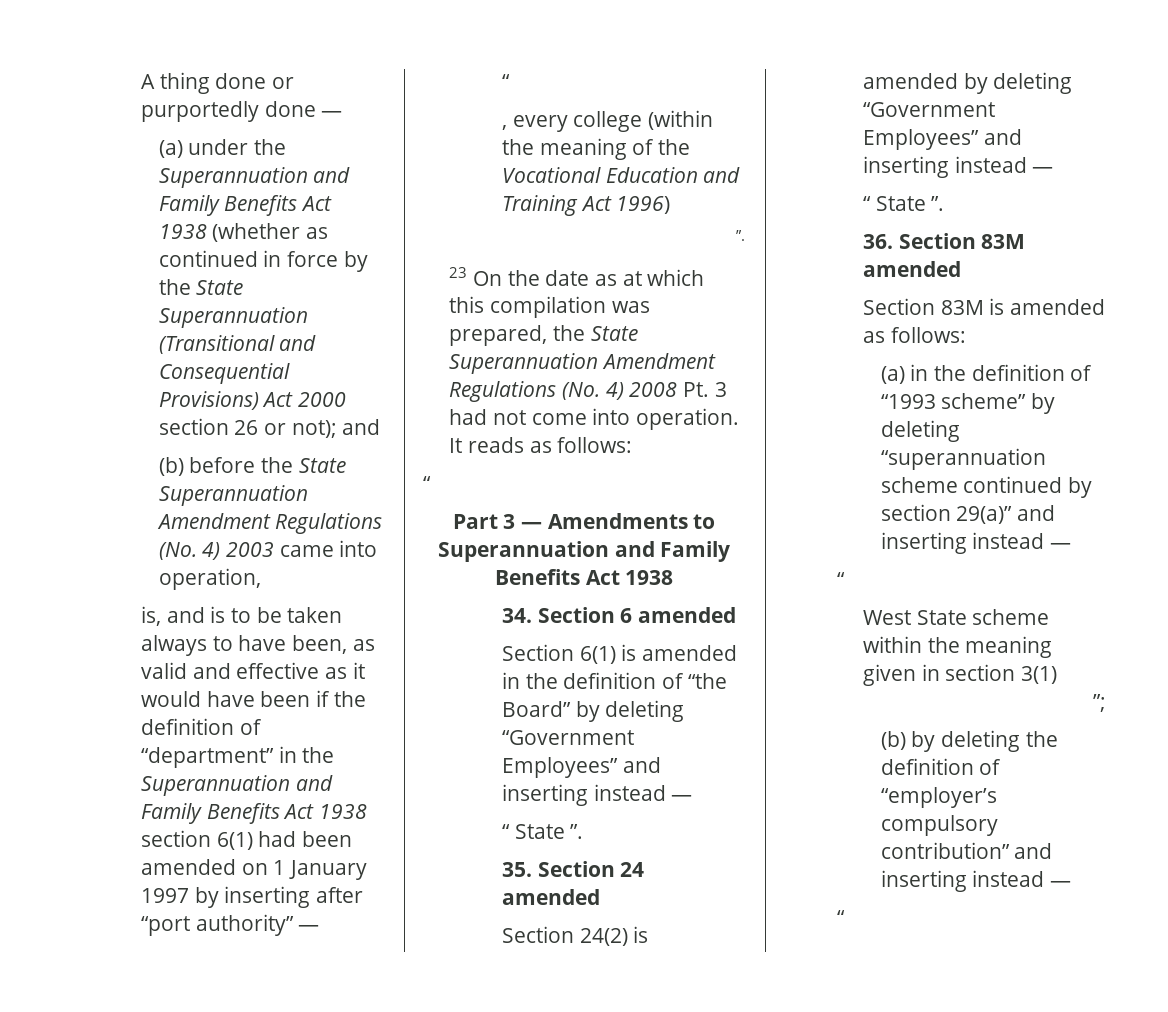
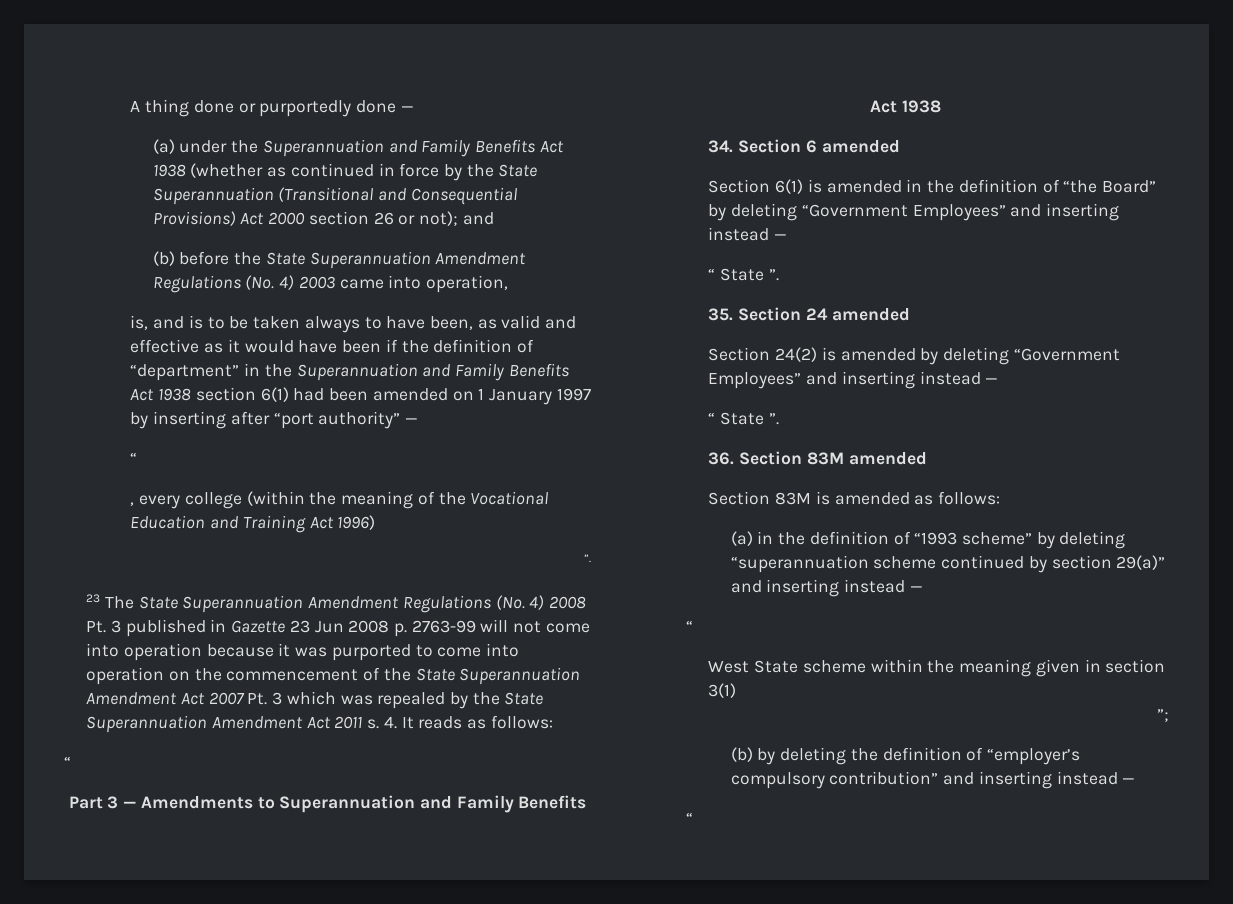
- 23 On the date as at which this compilation was prepared, the State Superannuation Amendment Regulations (No. 4) 2008 Pt. 3 had not come into operation. It reads as follows:
+ 23 The State Superannuation Amendment Regulations (No. 4) 2008 Pt. 3 published in Gazette 23 Jun 2008 p. 2763-99 will not come into operation because it was purported to come into operation on the commencement of the State Superannuation Amendment Act 2007 Pt. 3 which was repealed by the State Superannuation Amendment Act 2011 s. 4. It reads as follows:

